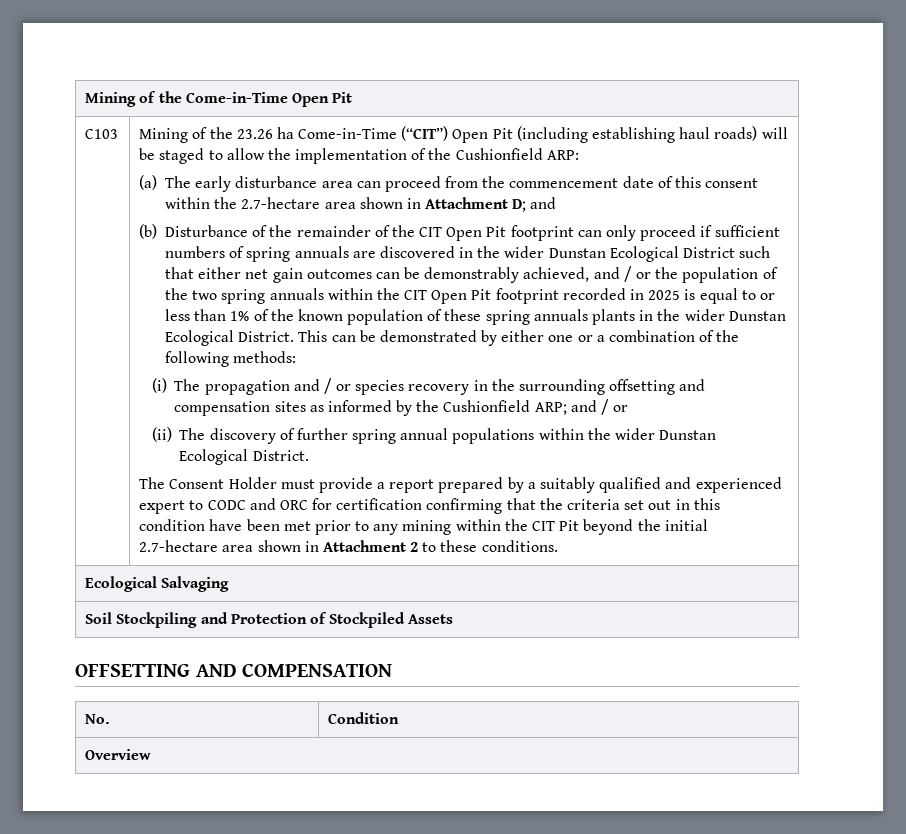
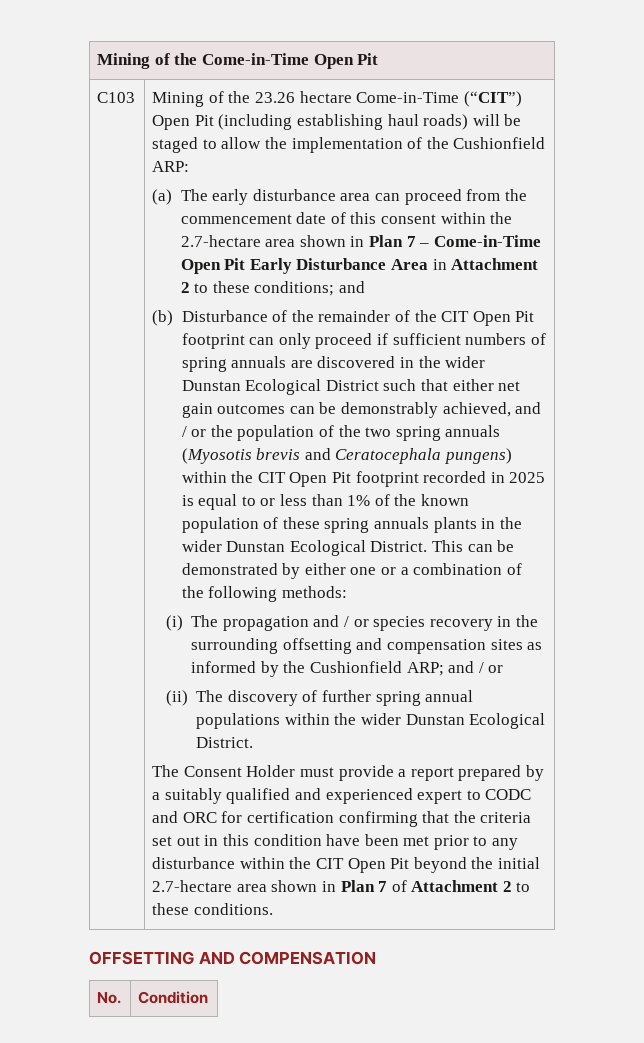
- Mining of the 23.26 ha Come-in-Time (“CIT”) Open Pit (including establishing haul roads) will be staged to allow the implementation of the Cushionfield ARP:
+ Mining of the 23.26 hectare Come-in-Time (“CIT”) Open Pit (including establishing haul roads) will be staged to allow the implementation of the Cushionfield ARP:
- (a) The early disturbance area can proceed from the commencement date of this consent within the 2.7-hectare area shown in Attachment D; and
+ (a) The early disturbance area can proceed from the commencement date of this consent within the 2.7-hectare area shown in Plan 7 – Come-in-Time Open Pit Early Disturbance Area in Attachment 2 to these conditions; and
- (b) Disturbance of the remainder of the CIT Open Pit footprint can only proceed if sufficient numbers of spring annuals are discovered in the wider Dunstan Ecological District such that either net gain outcomes can be demonstrably achieved, and / or the population of the two spring annuals within the CIT Open Pit footprint recorded in 2025 is equal to or less than 1% of the known population of these spring annuals plants in the wider Dunstan Ecological District.
+ (b) Disturbance of the remainder of the CIT Open Pit footprint can only proceed if sufficient numbers of spring annuals are discovered in the wider Dunstan Ecological District such that either net gain outcomes can be demonstrably achieved, and / or the population of the two spring annuals (Myosotis brevis and Ceratocephala pungens) within the CIT Open Pit footprint recorded in 2025 is equal to or less than 1% of the known population of these spring annuals plants in the wider Dunstan Ecological District.
- The Consent Holder must provide a report prepared by a suitably qualified and experienced expert to CODC and ORC for certification confirming that the criteria set out in this condition have been met prior to any mining within the CIT Pit beyond the initial 2.7-hectare area shown in Attachment 2 to these conditions.
+ The Consent Holder must provide a report prepared by a suitably qualified and experienced expert to CODC and ORC for certification confirming that the criteria set out in this condition have been met prior to any disturbance within the CIT Open Pit beyond the initial 2.7-hectare area shown in Plan 7 of Attachment 2 to these conditions.
- Ecological Salvaging
- Soil Stockpiling and Protection of Stockpiled Assets
- Overview

